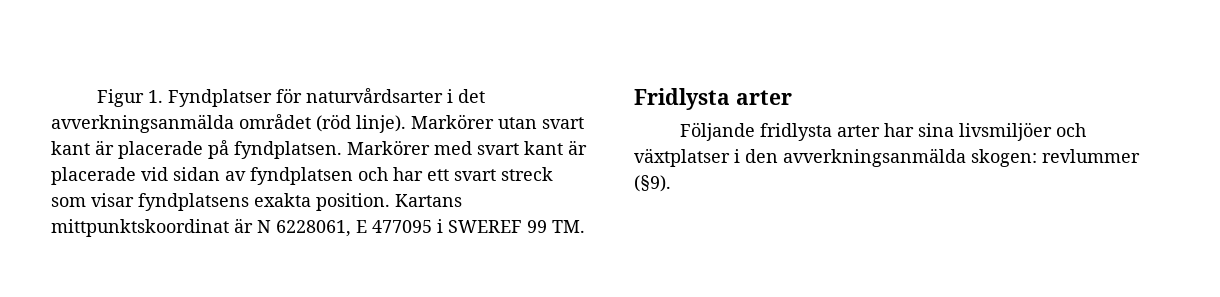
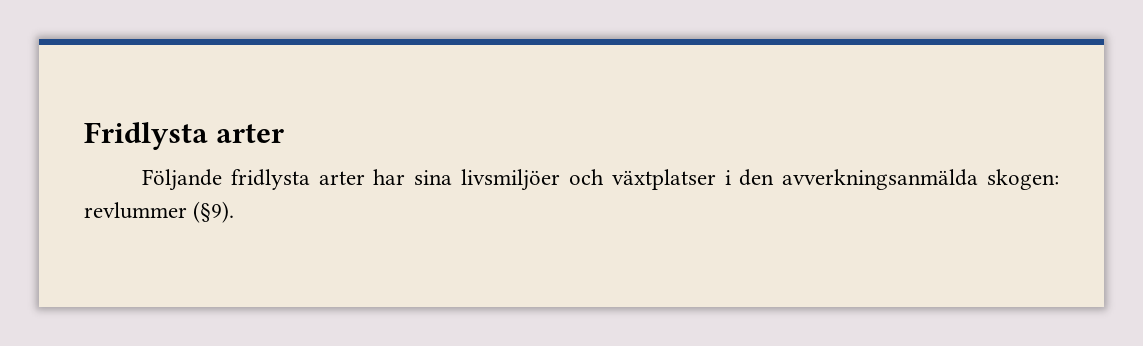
- Figur 1. Fyndplatser för naturvårdsarter i det avverkningsanmälda området (röd linje). Markörer utan svart kant är placerade på fyndplatsen. Markörer med svart kant är placerade vid sidan av fyndplatsen och har ett svart streck som visar fyndplatsens exakta position. Kartans mittpunktskoordinat är N 6228061, E 477095 i SWEREF 99 TM.

